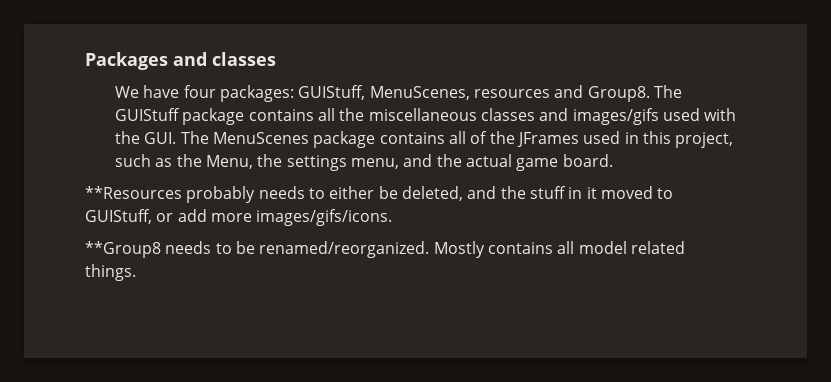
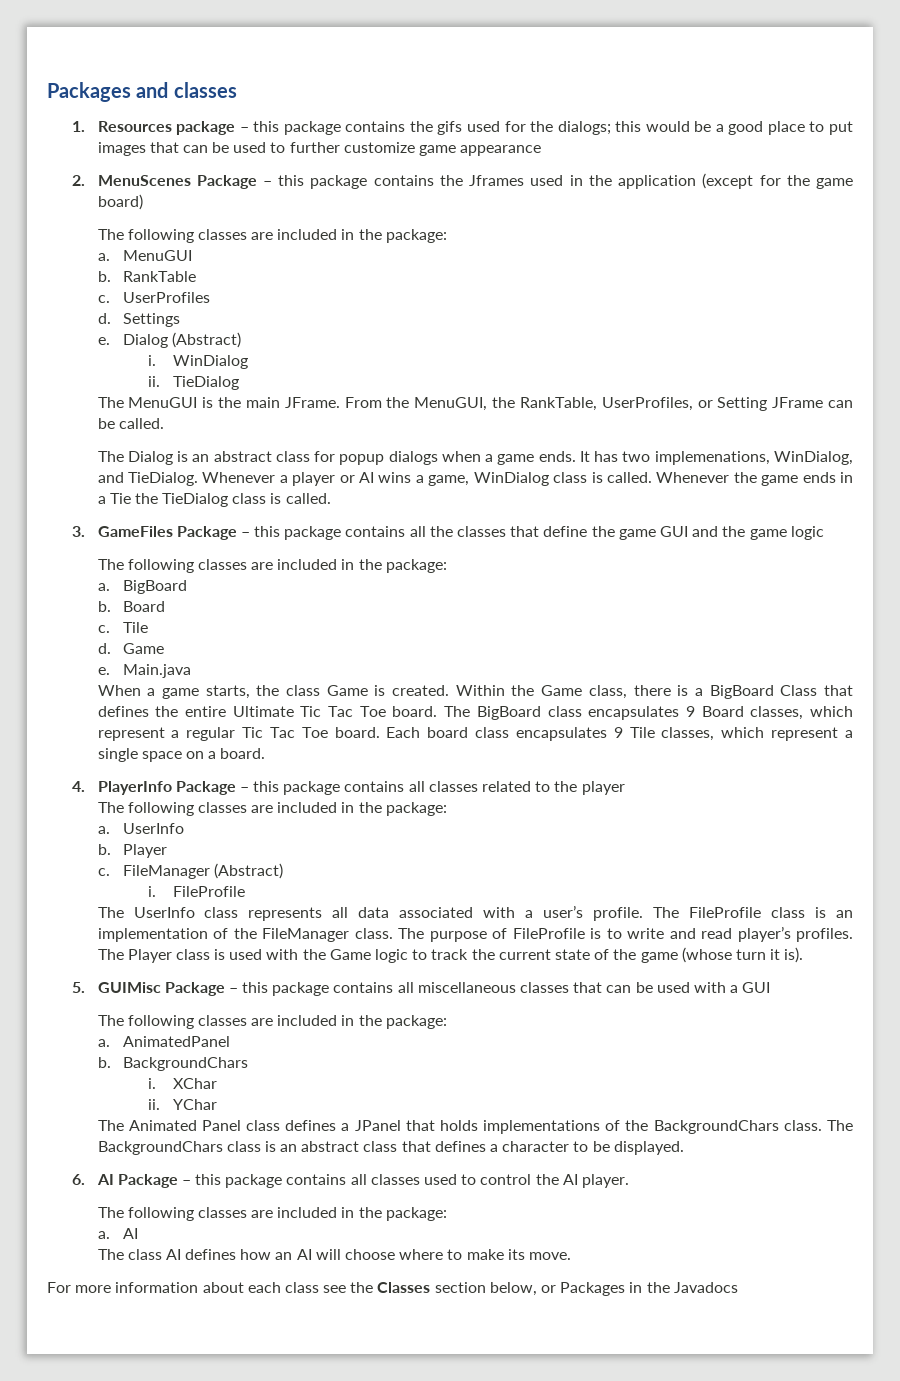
- We have four packages: GUIStuff, MenuScenes, resources and Group8. The GUIStuff package contains all the miscellaneous classes and images/gifs used with the GUI. The MenuScenes package contains all of the JFrames used in this project, such as the Menu, the settings menu, and the actual game board.
- **Resources probably needs to either be deleted, and the stuff in it moved to GUIStuff, or add more images/gifs/icons.
- **Group8 needs to be renamed/reorganized. Mostly contains all model related things.
+ 1. Resources package – this package contains the gifs used for the dialogs; this would be a good place to put images that can be used to further customize game appearance
+ 2. MenuScenes Package – this package contains the Jframes used in the application (except for the game board)
+ The following classes are included in the package:
+ a. MenuGUI
+ b. RankTable
+ c. UserProfiles
+ d. Settings
+ e. Dialog (Abstract)
+ i. WinDialog
+ ii. TieDialog
+ The MenuGUI is the main JFrame. From the MenuGUI, the RankTable, UserProfiles, or Setting JFrame can be called.
+ The Dialog is an abstract class for popup dialogs when a game ends. It has two implemenations, WinDialog, and TieDialog. Whenever a player or AI wins a game, WinDialog class is called. Whenever the game ends in a Tie the TieDialog class is called.
+ 3. GameFiles Package – this package contains all the classes that define the game GUI and the game logic
+ The following classes are included in the package:
+ a. BigBoard
+ b. Board
+ c. Tile
+ d. Game
+ e. Main.java
+ When a game starts, the class Game is created. Within the Game class, there is a BigBoard Class that defines the entire Ultimate Tic Tac Toe board. The BigBoard class encapsulates 9 Board classes, which represent a regular Tic Tac Toe board. Each board class encapsulates 9 Tile classes, which represent a single space on a board.
+ 4. PlayerInfo Package – this package contains all classes related to the player
+ The following classes are included in the package:
+ a. UserInfo
+ b. Player
+ c. FileManager (Abstract)
+ i. FileProfile
+ The UserInfo class represents all data associated with a user’s profile. The FileProfile class is an implementation of the FileManager class. The purpose of FileProfile is to write and read player’s profiles. The Player class is used with the Game logic to track the current state of the game (whose turn it is).
+ 5. GUIMisc Package – this package contains all miscellaneous classes that can be used with a GUI
+ The following classes are included in the package:
+ a. AnimatedPanel
+ b. BackgroundChars
+ i. XChar
+ ii. YChar
+ The Animated Panel class defines a JPanel that holds implementations of the BackgroundChars class. The BackgroundChars class is an abstract class that defines a character to be displayed.
+ 6. AI Package – this package contains all classes used to control the AI player.
+ The following classes are included in the package:
+ a. AI
+ The class AI defines how an AI will choose where to make its move.
+ For more information about each class see the Classes section below, or Packages in the Javadocs

